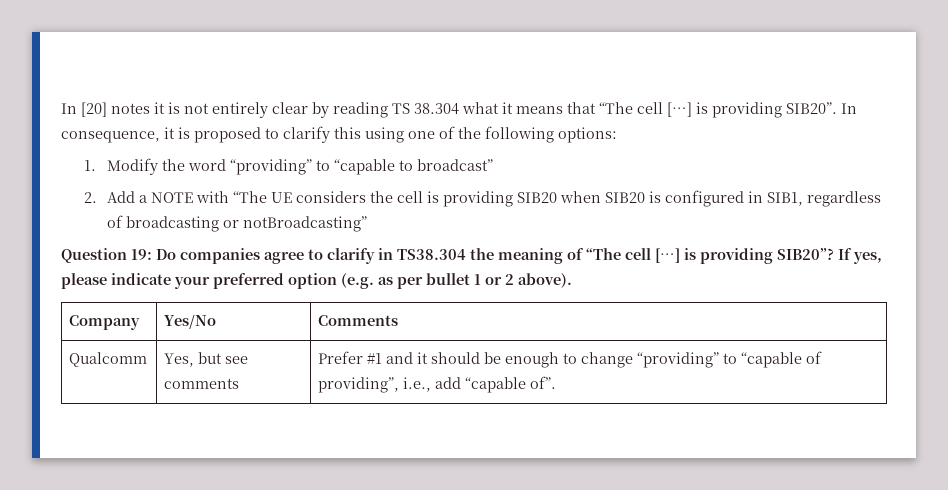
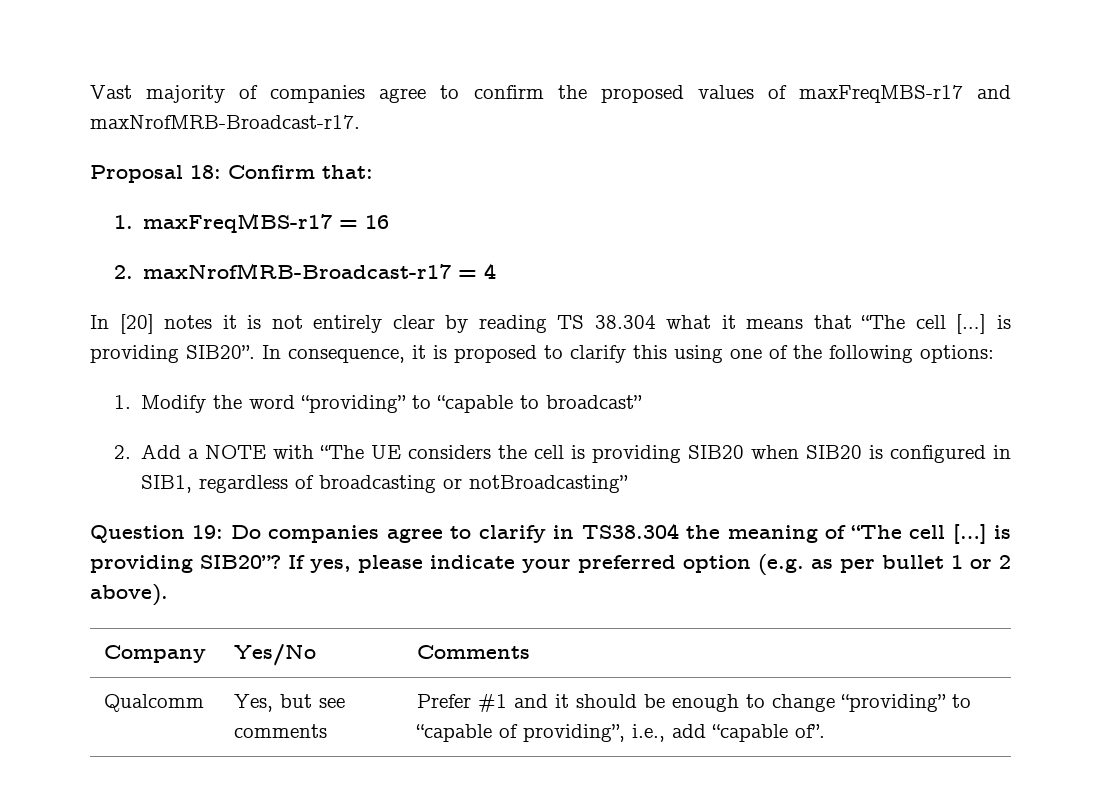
+ Vast majority of companies agree to confirm the proposed values of maxFreqMBS-r17 and maxNrofMRB-Broadcast-r17.
+ Proposal 18: Confirm that:
+ 1. maxFreqMBS-r17 = 16
+ 2. maxNrofMRB-Broadcast-r17 = 4

